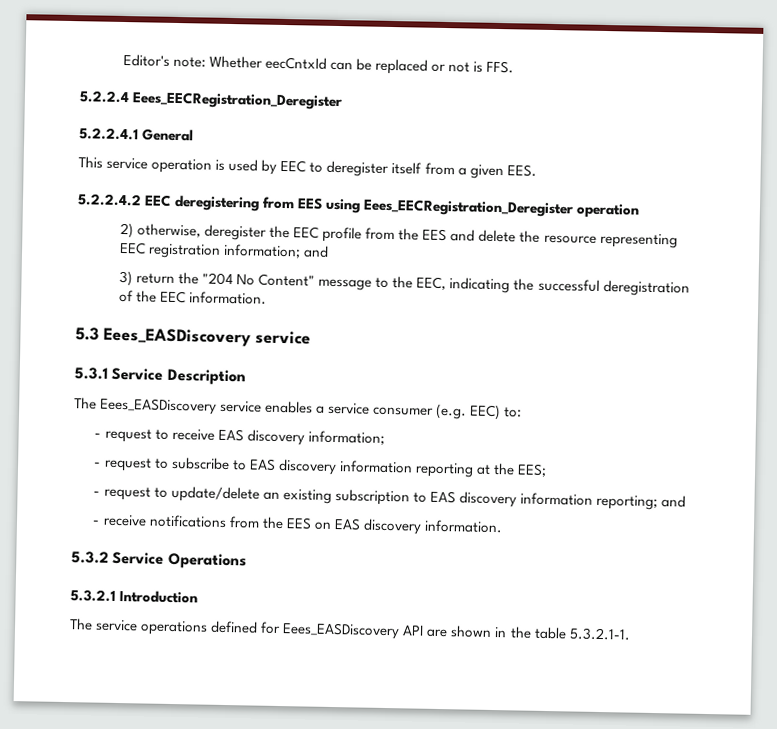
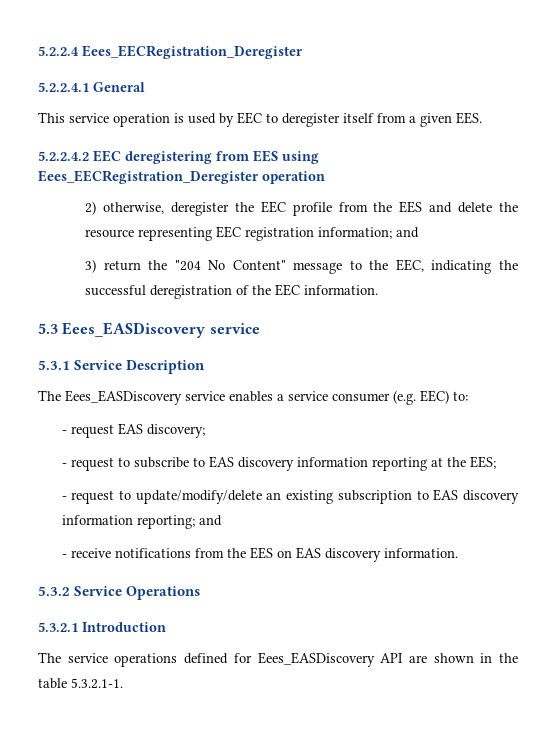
- Editor's note: Whether eecCntxId can be replaced or not is FFS.
- - request to receive EAS discovery information;
+ - request EAS discovery;
- - request to update/delete an existing subscription to EAS discovery information reporting; and
+ - request to update/modify/delete an existing subscription to EAS discovery information reporting; and

